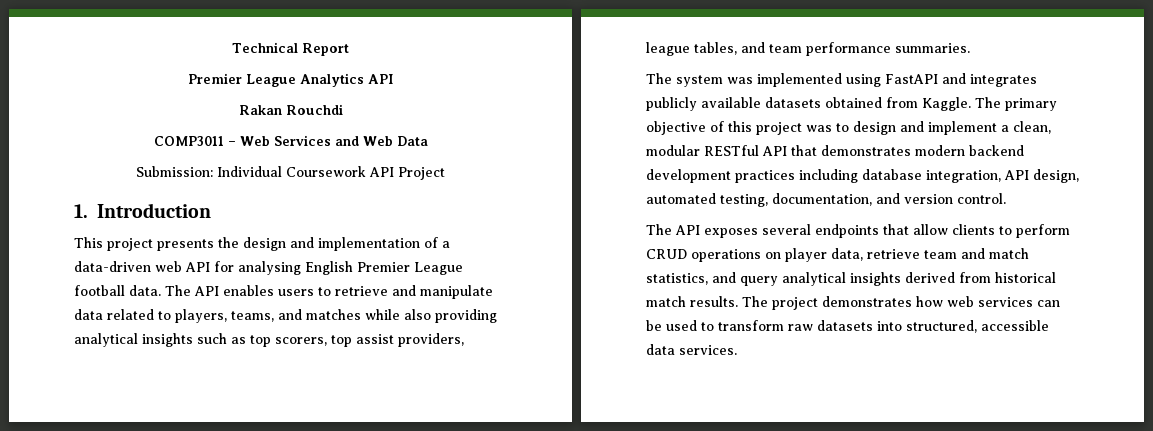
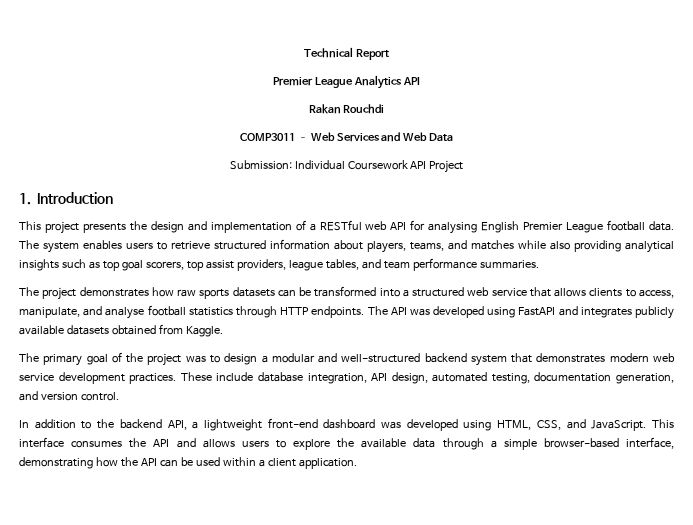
- This project presents the design and implementation of a data-driven web API for analysing English Premier League football data.
+ This project presents the design and implementation of a RESTful web API for analysing English Premier League football data.
- The API enables users to retrieve and manipulate data related to players, teams, and matches while also providing analytical insights such as top scorers, top assist providers, league tables, and team performance summaries.
+ The system enables users to retrieve structured information about players, teams, and matches while also providing analytical insights such as top goal scorers, top assist providers, league tables, and team performance summaries.
- The system was implemented using FastAPI and integrates publicly available datasets obtained from Kaggle. The primary objective of this project was to design and implement a clean, modular RESTful API that demonstrates modern backend development practices including database integration, API design, automated testing, documentation, and version control.
+ The project demonstrates how raw sports datasets can be transformed into a structured web service that allows clients to access, manipulate, and analyse football statistics through HTTP endpoints. The API was developed using FastAPI and integrates publicly available datasets obtained from Kaggle.
+ The primary goal of the project was to design a modular and well-structured backend system that demonstrates modern web service development practices. These include database integration, API design, automated testing, documentation generation, and version control.
- The API exposes several endpoints that allow clients to perform CRUD operations on player data, retrieve team and match statistics, and query analytical insights derived from historical match results. The project demonstrates how web services can be used to transform raw datasets into structured, accessible data services.
+ In addition to the backend API, a lightweight front-end dashboard was developed using HTML, CSS, and JavaScript. This interface consumes the API and allows users to explore the available data through a simple browser-based interface, demonstrating how the API can be used within a client application.

